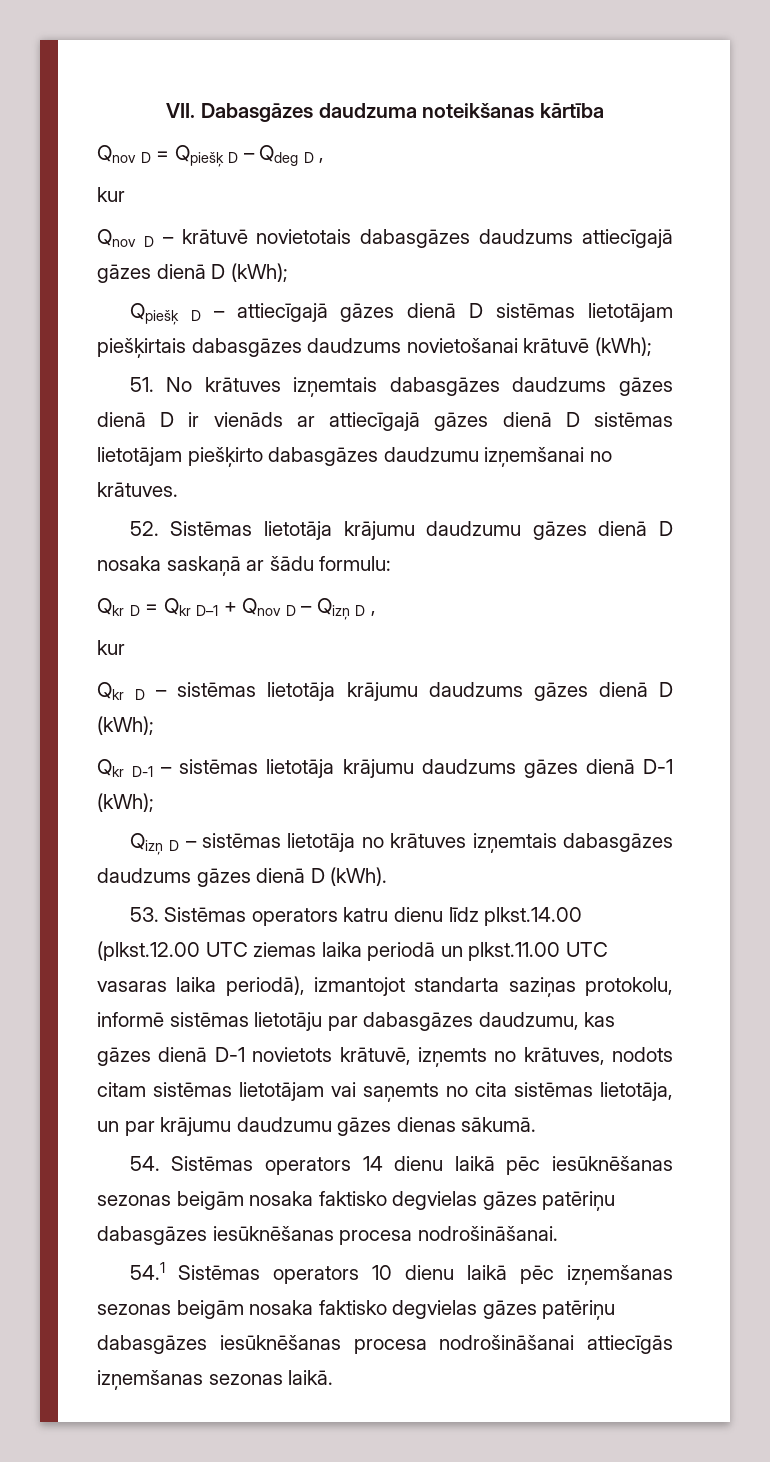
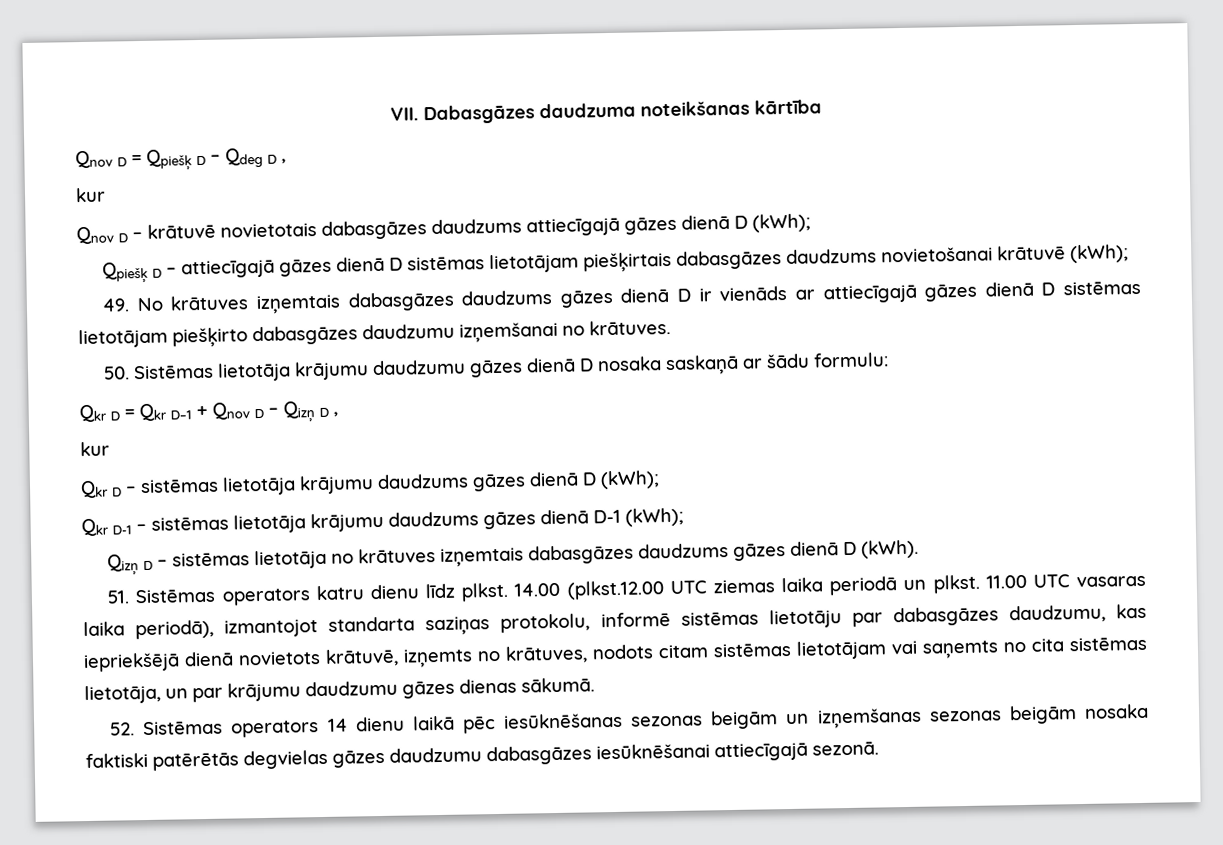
- 51. No krātuves izņemtais dabasgāzes daudzums gāzes dienā D ir vienāds ar attiecīgajā gāzes dienā D sistēmas lietotājam piešķirto dabasgāzes daudzumu izņemšanai no krātuves.
+ 49. No krātuves izņemtais dabasgāzes daudzums gāzes dienā D ir vienāds ar attiecīgajā gāzes dienā D sistēmas lietotājam piešķirto dabasgāzes daudzumu izņemšanai no krātuves.
- 52. Sistēmas lietotāja krājumu daudzumu gāzes dienā D nosaka saskaņā ar šādu formulu:
+ 50. Sistēmas lietotāja krājumu daudzumu gāzes dienā D nosaka saskaņā ar šādu formulu:
- 53. Sistēmas operators katru dienu līdz plkst.14.00 (plkst.12.00 UTC ziemas laika periodā un plkst.11.00 UTC vasaras laika periodā), izmantojot standarta saziņas protokolu, informē sistēmas lietotāju par dabasgāzes daudzumu, kas gāzes dienā D-1 novietots krātuvē, izņemts no krātuves, nodots citam sistēmas lietotājam vai saņemts no cita sistēmas lietotāja, un par krājumu daudzumu gāzes dienas sākumā.
+ 51. Sistēmas operators katru dienu līdz plkst. 14.00 (plkst.12.00 UTC ziemas laika periodā un plkst. 11.00 UTC vasaras laika periodā), izmantojot standarta saziņas protokolu, informē sistēmas lietotāju par dabasgāzes daudzumu, kas iepriekšējā dienā novietots krātuvē, izņemts no krātuves, nodots citam sistēmas lietotājam vai saņemts no cita sistēmas lietotāja, un par krājumu daudzumu gāzes dienas sākumā.
- 54. Sistēmas operators 14 dienu laikā pēc iesūknēšanas sezonas beigām nosaka faktisko degvielas gāzes patēriņu dabasgāzes iesūknēšanas procesa nodrošināšanai.
- 54.1 Sistēmas operators 10 dienu laikā pēc izņemšanas sezonas beigām nosaka faktisko degvielas gāzes patēriņu dabasgāzes iesūknēšanas procesa nodrošināšanai attiecīgās izņemšanas sezonas laikā.
+ 52. Sistēmas operators 14 dienu laikā pēc iesūknēšanas sezonas beigām un izņemšanas sezonas beigām nosaka faktiski patērētās degvielas gāzes daudzumu dabasgāzes iesūknēšanai attiecīgajā sezonā.

